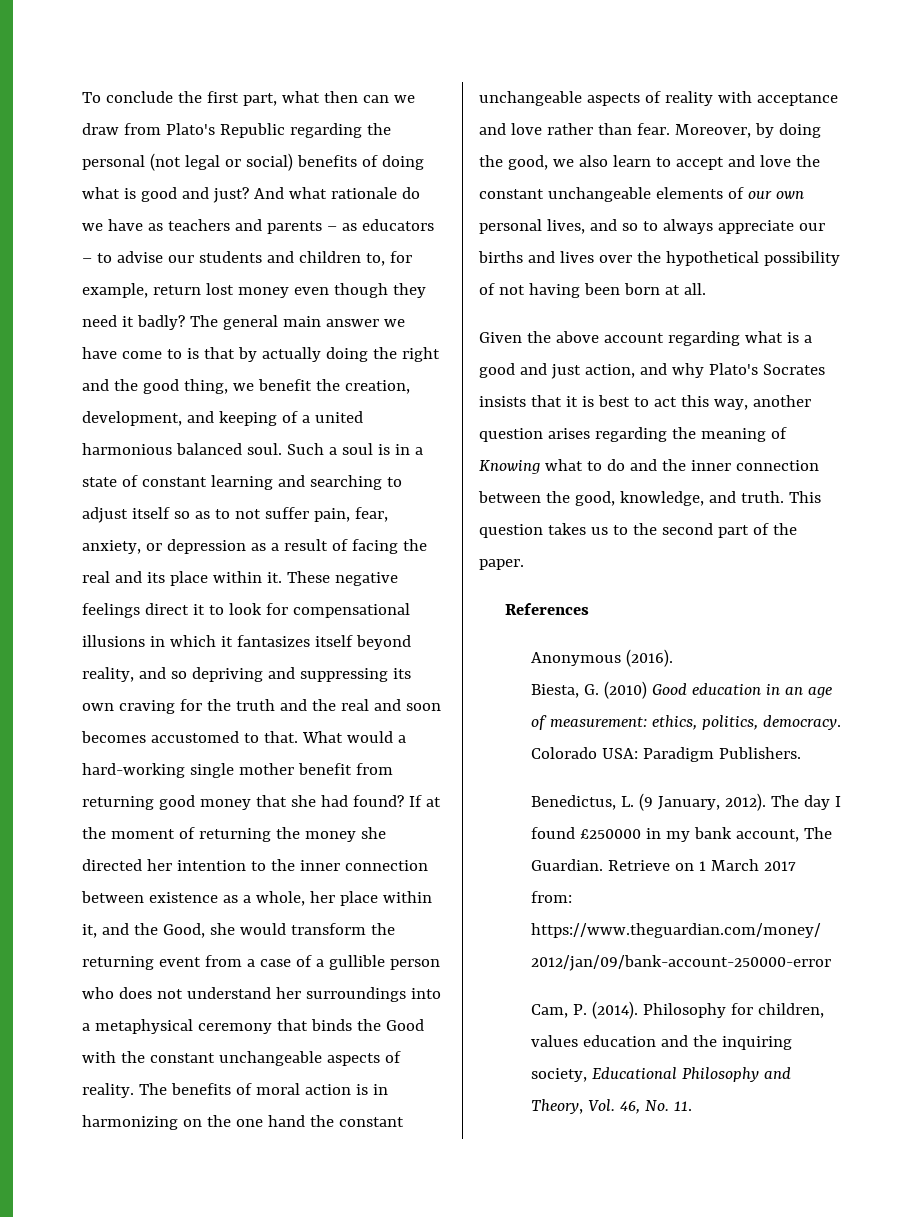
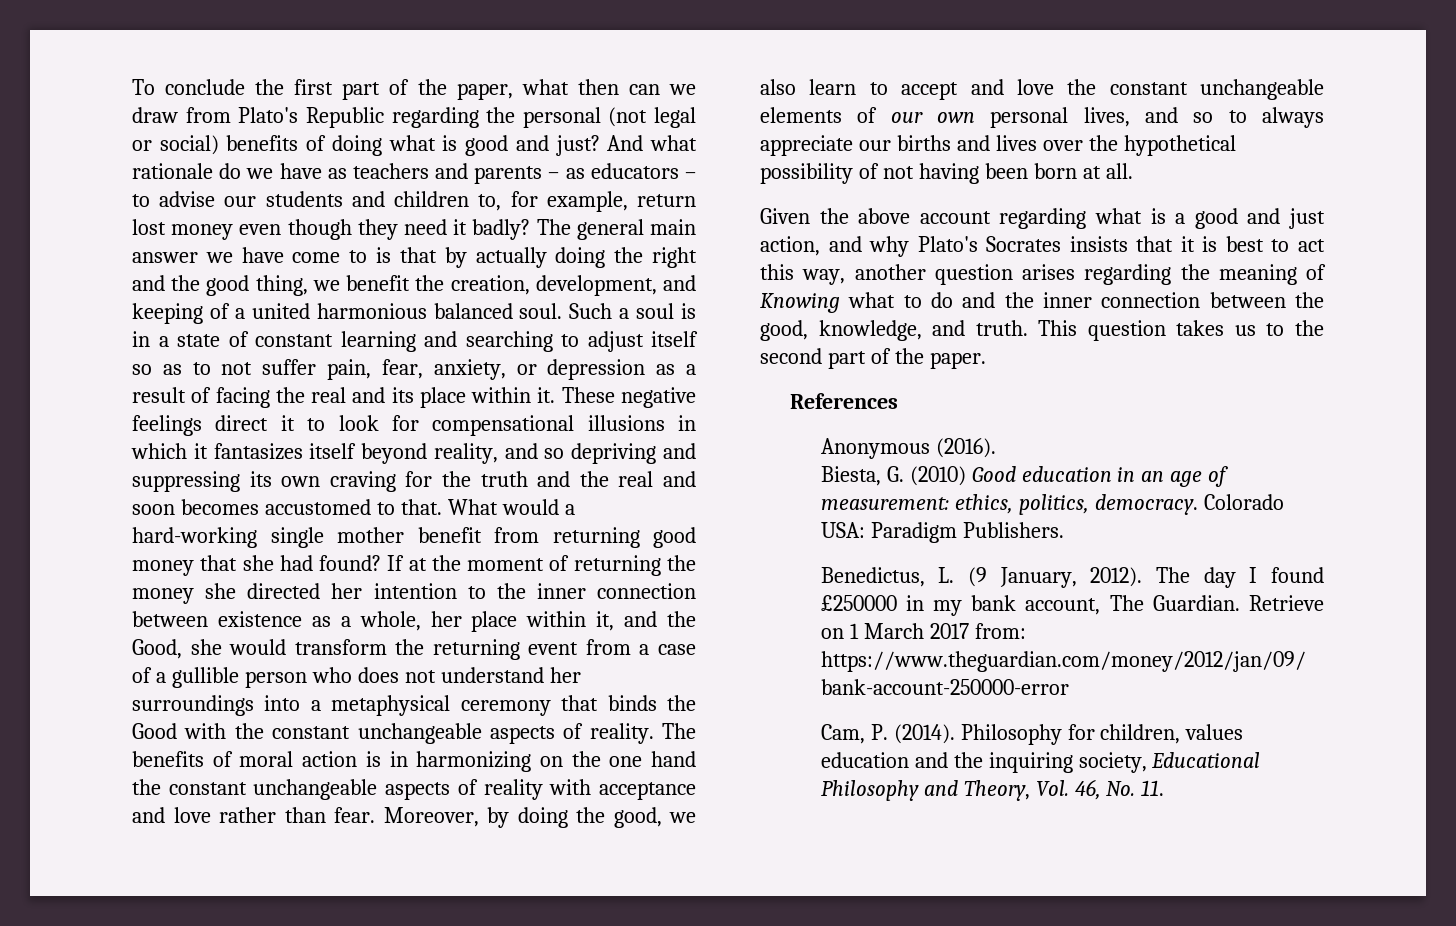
- To conclude the first part, what then can we draw from Plato's Republic regarding the personal (not legal or social) benefits of doing what is good and just?
+ To conclude the first part of the paper, what then can we draw from Plato's Republic regarding the personal (not legal or social) benefits of doing what is good and just?

